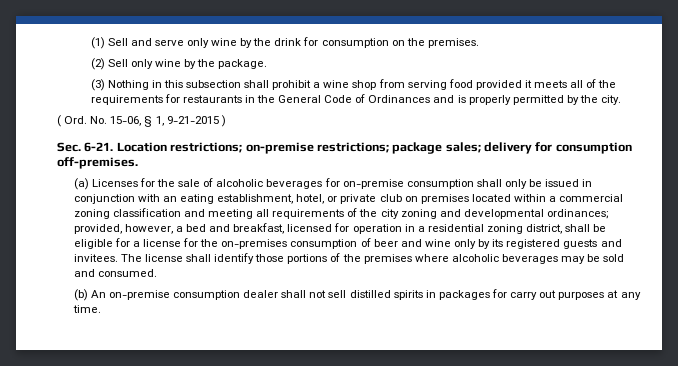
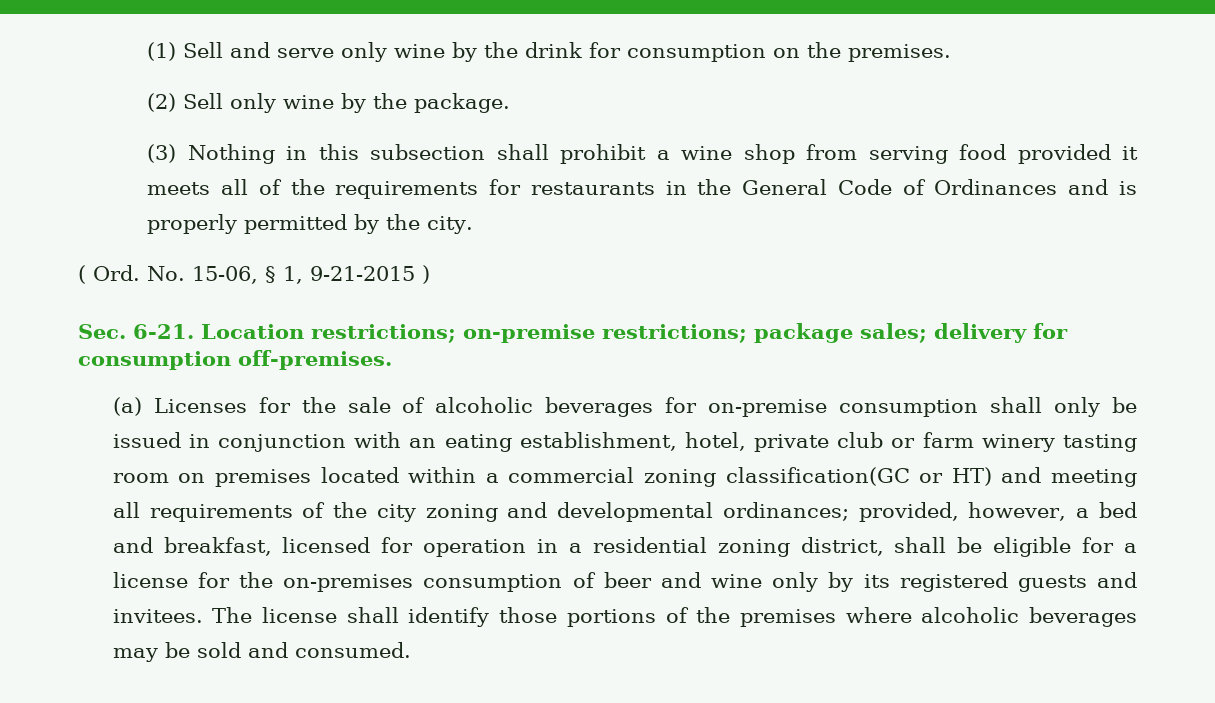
- (a) Licenses for the sale of alcoholic beverages for on-premise consumption shall only be issued in conjunction with an eating establishment, hotel, or private club on premises located within a commercial zoning classification and meeting all requirements of the city zoning and developmental ordinances;
+ (a) Licenses for the sale of alcoholic beverages for on-premise consumption shall only be issued in conjunction with an eating establishment, hotel, private club or farm winery tasting room on premises located within a commercial zoning classification(GC or HT) and meeting all requirements of the city zoning and developmental ordinances;
- (b) An on-premise consumption dealer shall not sell distilled spirits in packages for carry out purposes at any time.

